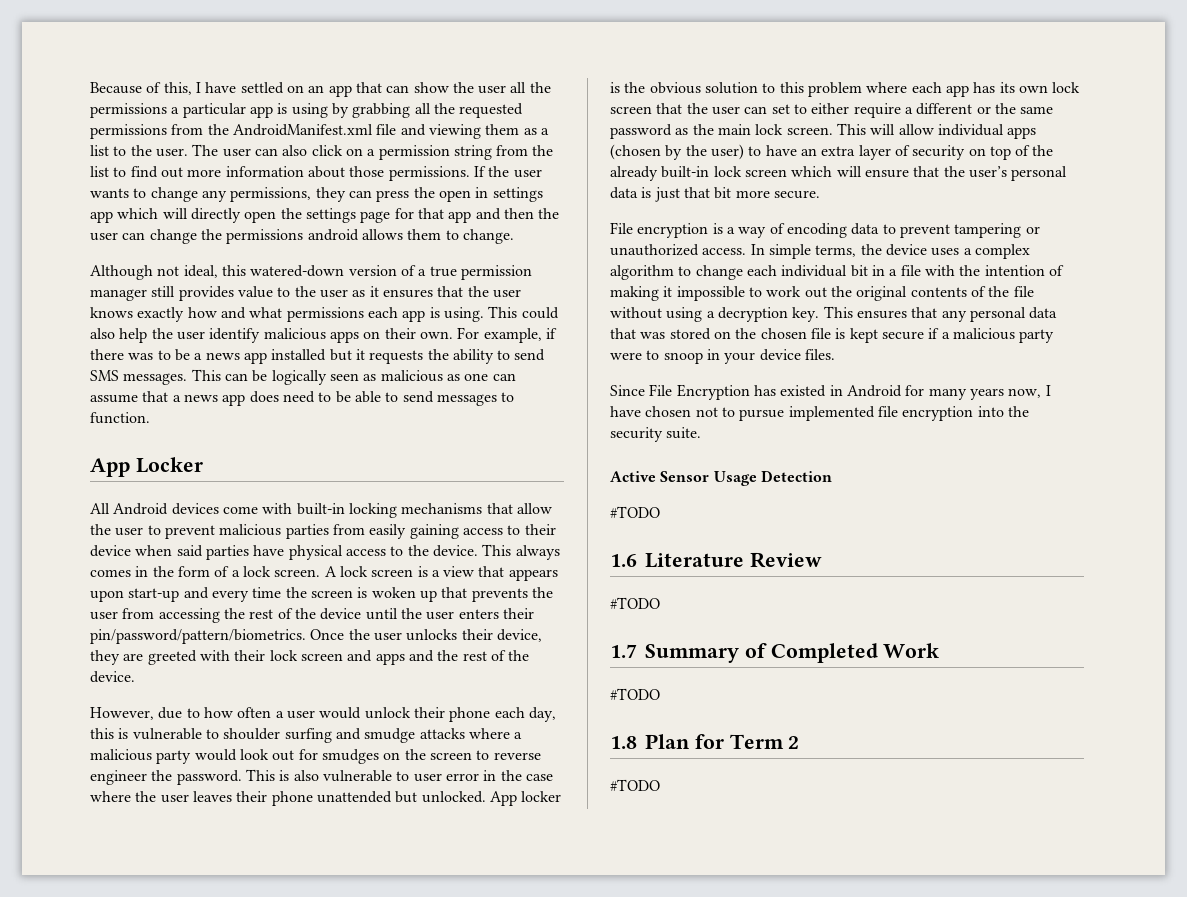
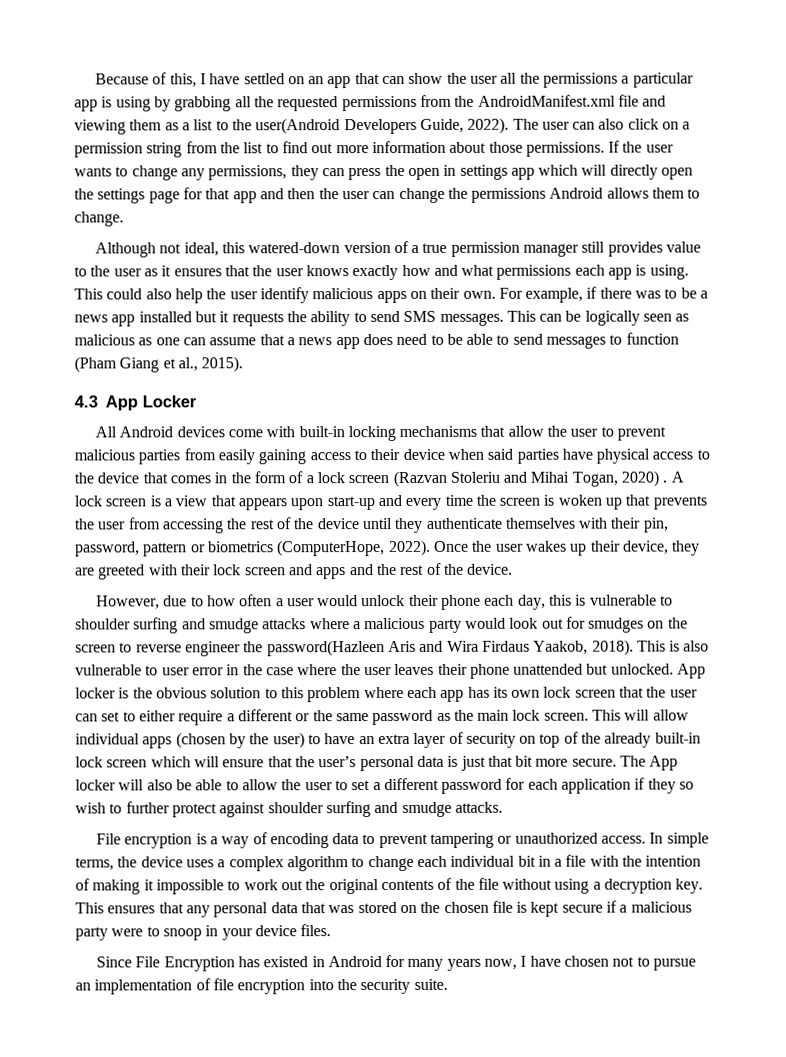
- Because of this, I have settled on an app that can show the user all the permissions a particular app is using by grabbing all the requested permissions from the AndroidManifest.xml file and viewing them as a list to the user.
+ Because of this, I have settled on an app that can show the user all the permissions a particular app is using by grabbing all the requested permissions from the AndroidManifest.xml file and viewing them as a list to the user(Android Developers Guide, 2022).
- If the user wants to change any permissions, they can press the open in settings app which will directly open the settings page for that app and then the user can change the permissions android allows them to change.
+ If the user wants to change any permissions, they can press the open in settings app which will directly open the settings page for that app and then the user can change the permissions Android allows them to change.
- This can be logically seen as malicious as one can assume that a news app does need to be able to send messages to function.
- App Locker
+ This can be logically seen as malicious as one can assume that a news app does need to be able to send messages to function (Pham Giang et al., 2015).
+ 4.3 App Locker
- All Android devices come with built-in locking mechanisms that allow the user to prevent malicious parties from easily gaining access to their device when said parties have physical access to the device. This always comes in the form of a lock screen.
+ All Android devices come with built-in locking mechanisms that allow the user to prevent malicious parties from easily gaining access to their device when said parties have physical access to the device that comes in the form of a lock screen (Razvan Stoleriu and Mihai Togan, 2020) .
- A lock screen is a view that appears upon start-up and every time the screen is woken up that prevents the user from accessing the rest of the device until the user enters their pin/password/pattern/biometrics.
+ A lock screen is a view that appears upon start-up and every time the screen is woken up that prevents the user from accessing the rest of the device until they authenticate themselves with their pin, password, pattern or biometrics (ComputerHope, 2022).
- Once the user unlocks their device, they are greeted with their lock screen and apps and the rest of the device.
+ Once the user wakes up their device, they are greeted with their lock screen and apps and the rest of the device.
- However, due to how often a user would unlock their phone each day, this is vulnerable to shoulder surfing and smudge attacks where a malicious party would look out for smudges on the screen to reverse engineer the password.
+ However, due to how often a user would unlock their phone each day, this is vulnerable to shoulder surfing and smudge attacks where a malicious party would look out for smudges on the screen to reverse engineer the password(Hazleen Aris and Wira Firdaus Yaakob, 2018).
+ The App locker will also be able to allow the user to set a different password for each application if they so wish to further protect against shoulder surfing and smudge attacks.
- Since File Encryption has existed in Android for many years now, I have chosen not to pursue implemented file encryption into the security suite.
+ Since File Encryption has existed in Android for many years now, I have chosen not to pursue an implementation of file encryption into the security suite.
- Active Sensor Usage Detection
- #TODO
- 1.6 Literature Review
- #TODO
- 1.7 Summary of Completed Work
- #TODO
- 1.8 Plan for Term 2
- #TODO

